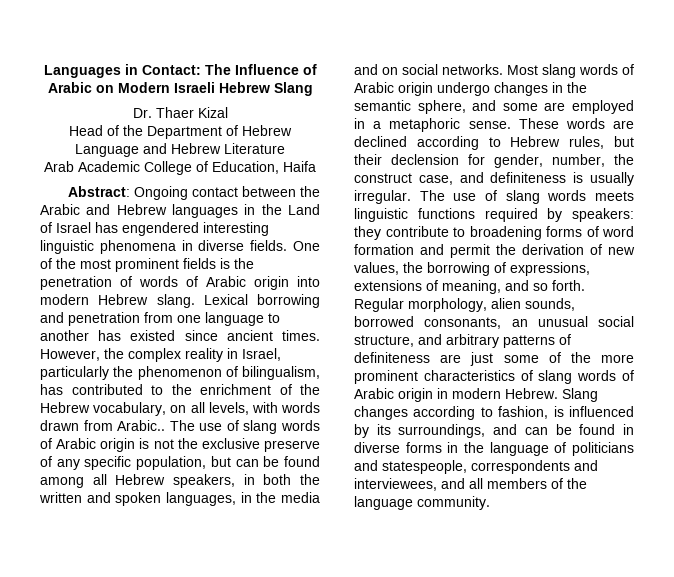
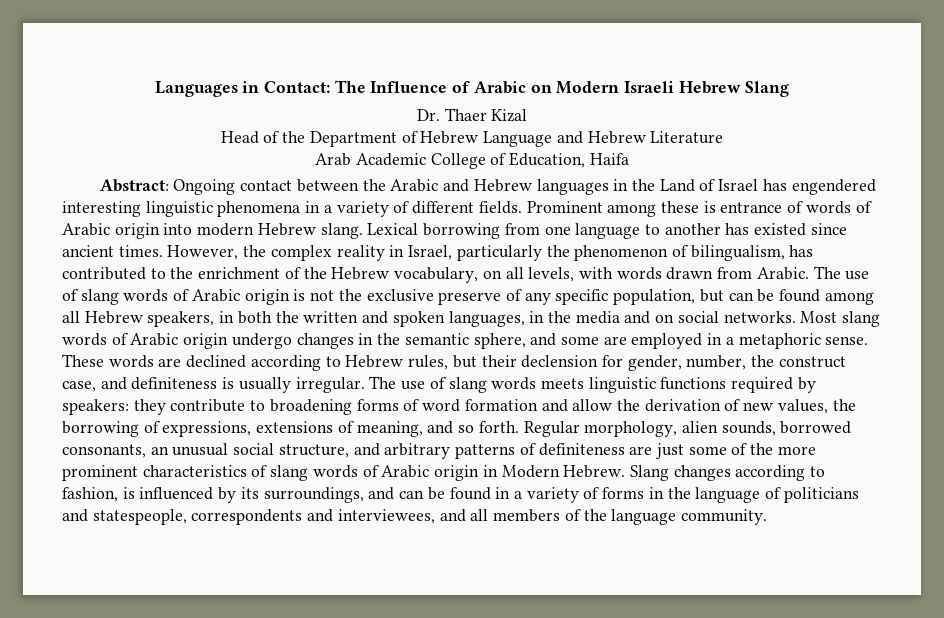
- Abstract: Ongoing contact between the Arabic and Hebrew languages in the Land of Israel has engendered interesting linguistic phenomena in diverse fields. One of the most prominent fields is the penetration of words of Arabic origin into modern Hebrew slang.
+ Abstract: Ongoing contact between the Arabic and Hebrew languages in the Land of Israel has engendered interesting linguistic phenomena in a variety of different fields. Prominent among these is entrance of words of Arabic origin into modern Hebrew slang.
- Lexical borrowing and penetration from one language to another has existed since ancient times.
+ Lexical borrowing from one language to another has existed since ancient times.
- However, the complex reality in Israel, particularly the phenomenon of bilingualism, has contributed to the enrichment of the Hebrew vocabulary, on all levels, with words drawn from Arabic..
+ However, the complex reality in Israel, particularly the phenomenon of bilingualism, has contributed to the enrichment of the Hebrew vocabulary, on all levels, with words drawn from Arabic.
- The use of slang words meets linguistic functions required by speakers: they contribute to broadening forms of word formation and permit the derivation of new values, the borrowing of expressions, extensions of meaning, and so forth.
+ The use of slang words meets linguistic functions required by speakers: they contribute to broadening forms of word formation and allow the derivation of new values, the borrowing of expressions, extensions of meaning, and so forth.
- Regular morphology, alien sounds, borrowed consonants, an unusual social structure, and arbitrary patterns of definiteness are just some of the more prominent characteristics of slang words of Arabic origin in modern Hebrew.
+ Regular morphology, alien sounds, borrowed consonants, an unusual social structure, and arbitrary patterns of definiteness are just some of the more prominent characteristics of slang words of Arabic origin in Modern Hebrew.
- Slang changes according to fashion, is influenced by its surroundings, and can be found in diverse forms in the language of politicians and statespeople, correspondents and interviewees, and all members of the language community.
+ Slang changes according to fashion, is influenced by its surroundings, and can be found in a variety of forms in the language of politicians and statespeople, correspondents and interviewees, and all members of the language community.

